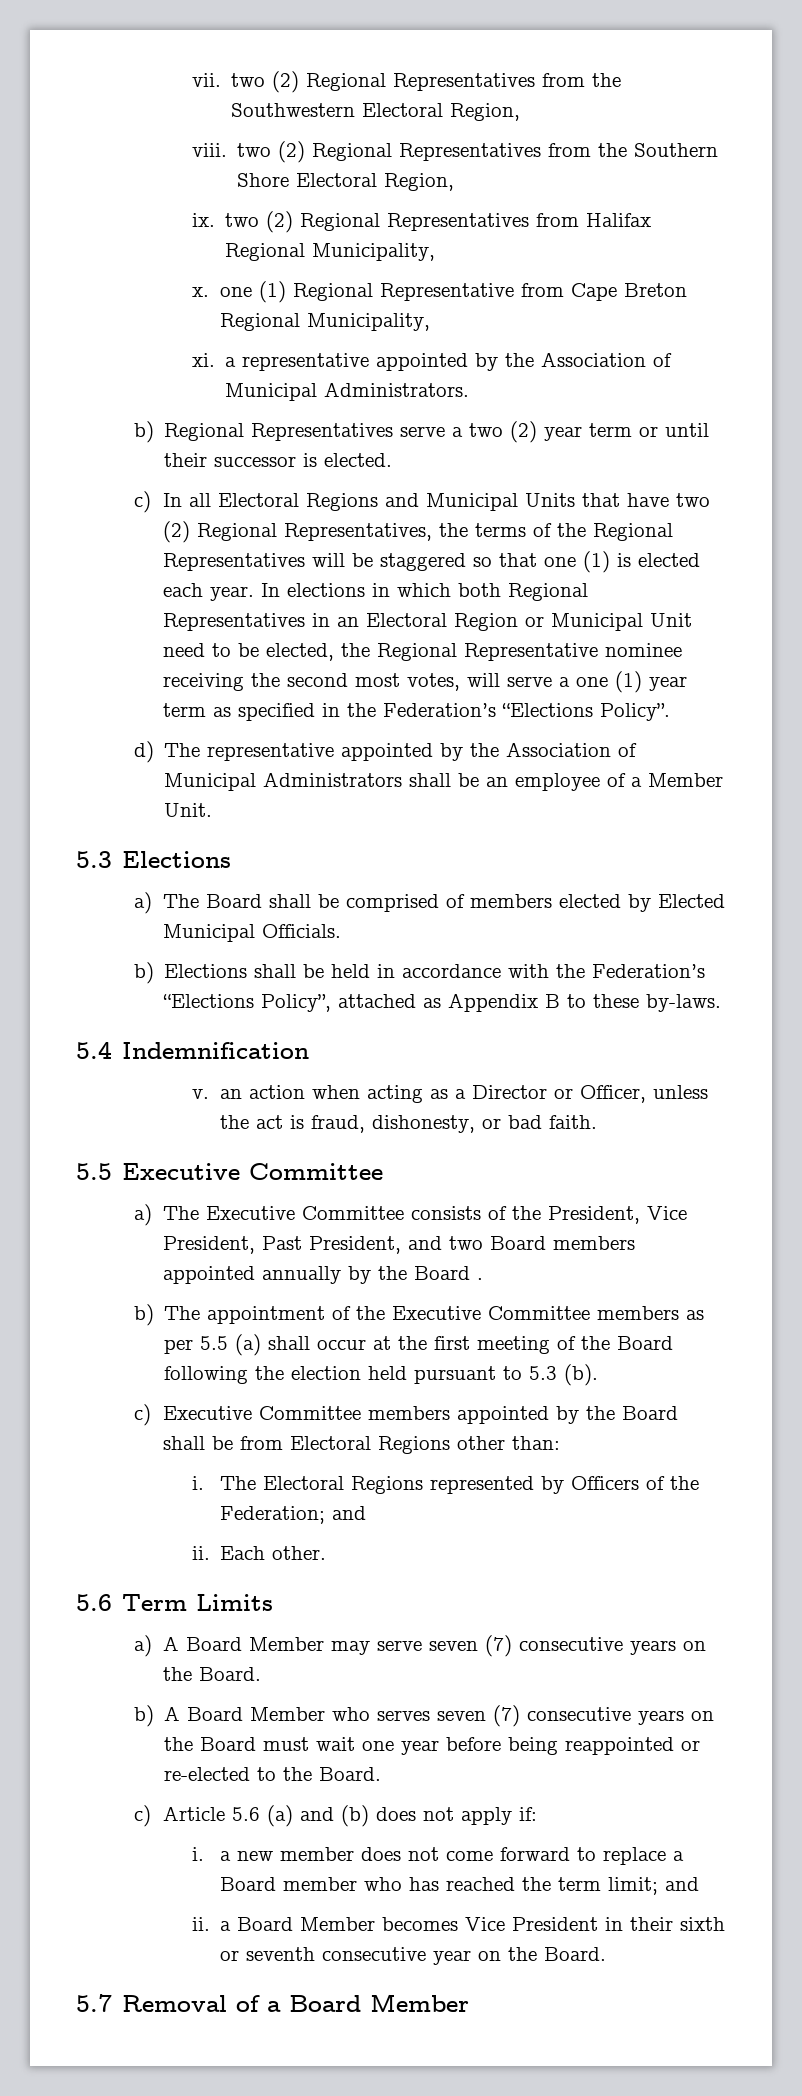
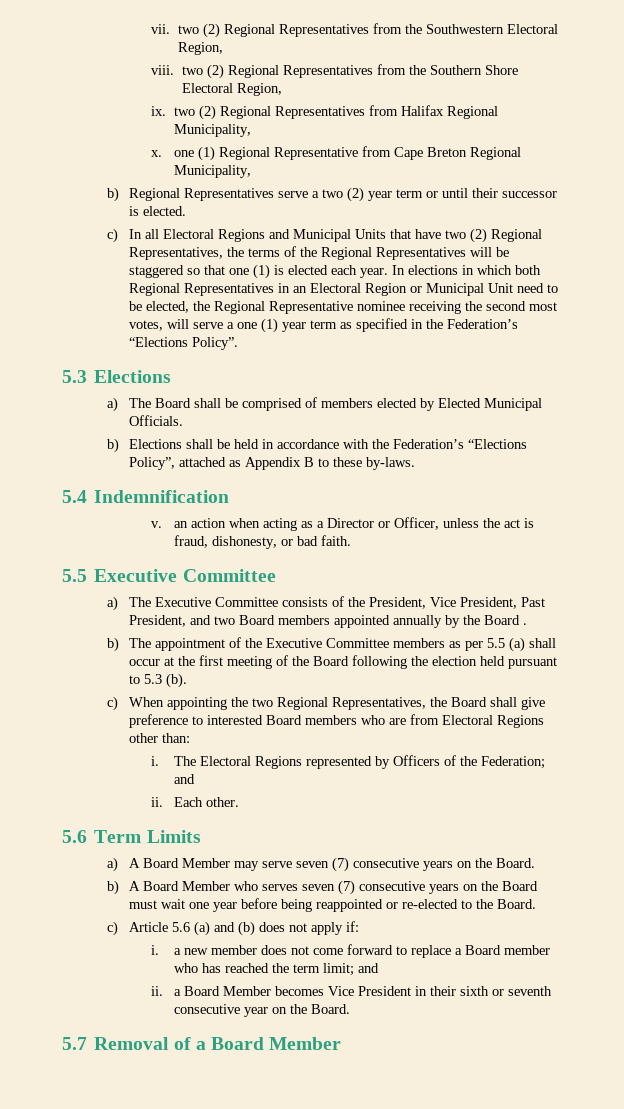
- xi. a representative appointed by the Association of Municipal Administrators.
- d) The representative appointed by the Association of Municipal Administrators shall be an employee of a Member Unit.
- c) Executive Committee members appointed by the Board shall be from Electoral Regions other than:
+ c) When appointing the two Regional Representatives, the Board shall give preference to interested Board members who are from Electoral Regions other than:

